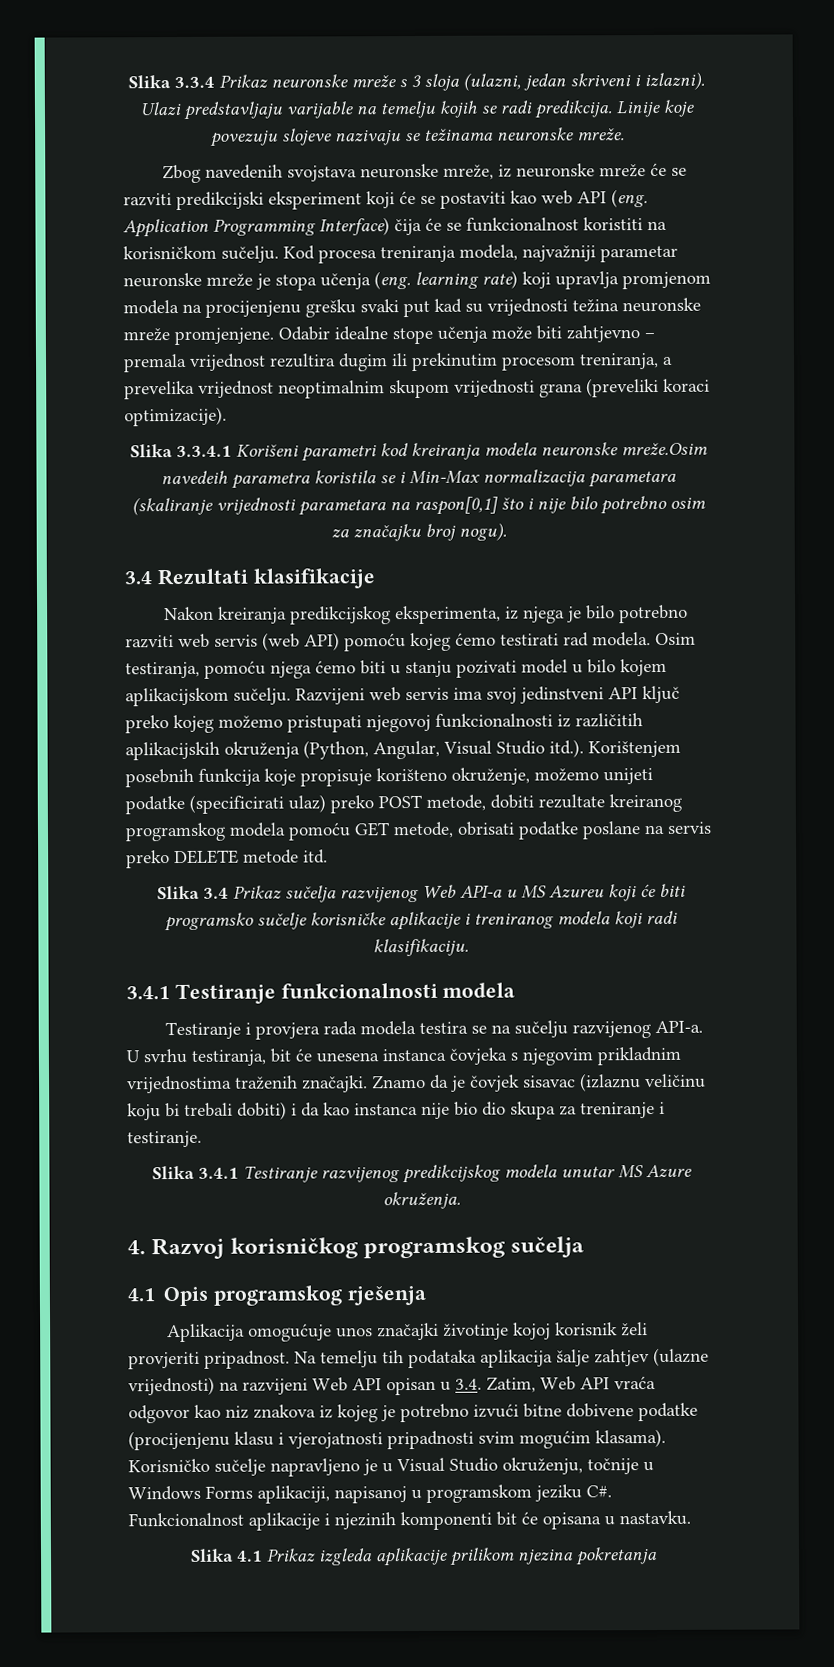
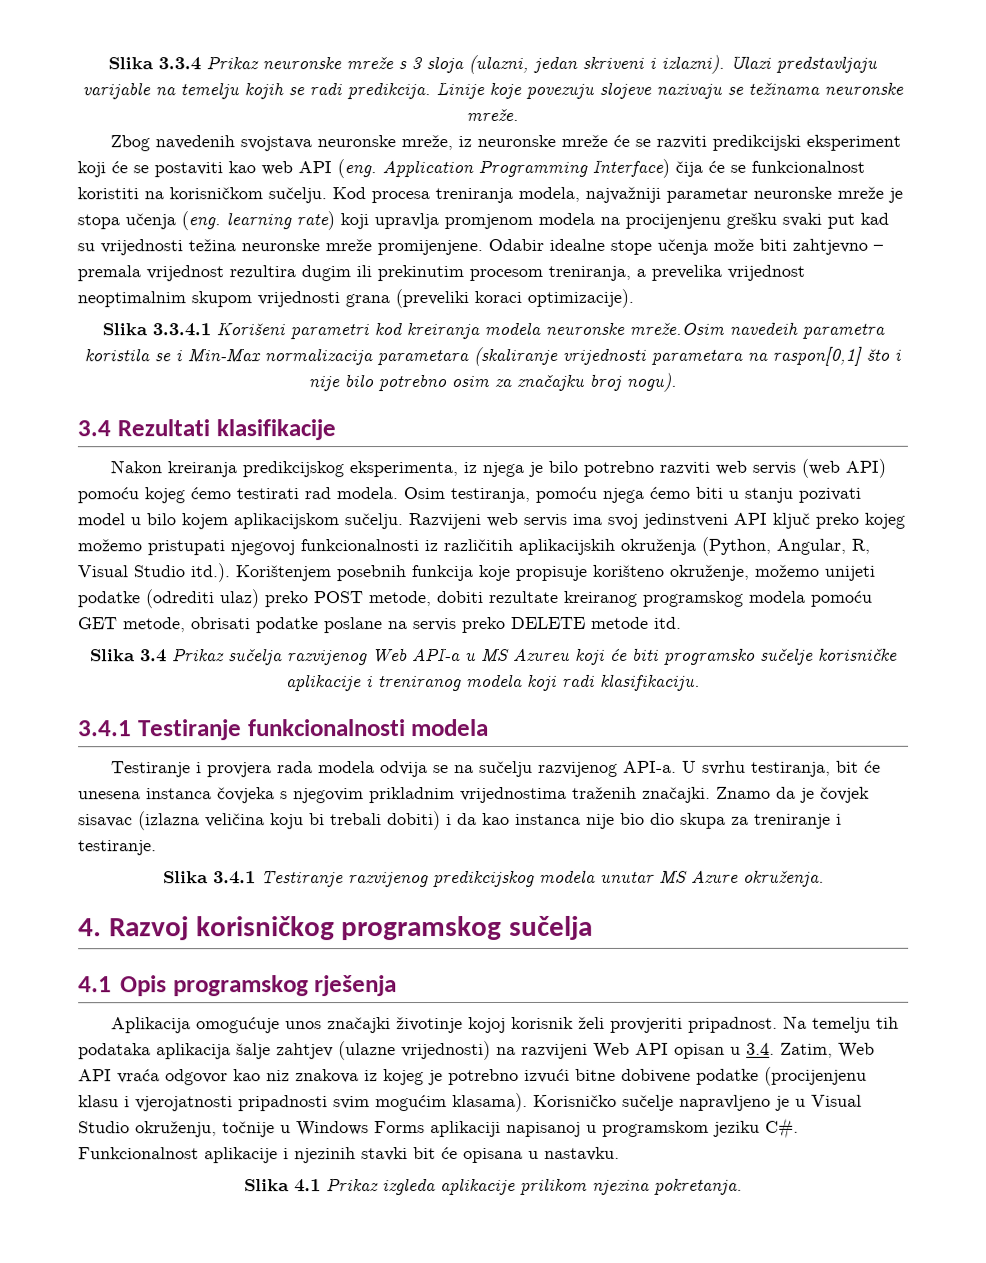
- Kod procesa treniranja modela, najvažniji parametar neuronske mreže je stopa učenja (eng. learning rate) koji upravlja promjenom modela na procijenjenu grešku svaki put kad su vrijednosti težina neuronske mreže promjenjene.
+ Kod procesa treniranja modela, najvažniji parametar neuronske mreže je stopa učenja (eng. learning rate) koji upravlja promjenom modela na procijenjenu grešku svaki put kad su vrijednosti težina neuronske mreže promijenjene.
- Razvijeni web servis ima svoj jedinstveni API ključ preko kojeg možemo pristupati njegovoj funkcionalnosti iz različitih aplikacijskih okruženja (Python, Angular, Visual Studio itd.). Korištenjem posebnih funkcija koje propisuje korišteno okruženje, možemo unijeti podatke (specificirati ulaz) preko POST metode, dobiti rezultate kreiranog programskog modela pomoću GET metode, obrisati podatke poslane na servis preko DELETE metode itd.
+ Razvijeni web servis ima svoj jedinstveni API ključ preko kojeg možemo pristupati njegovoj funkcionalnosti iz različitih aplikacijskih okruženja (Python, Angular, R, Visual Studio itd.). Korištenjem posebnih funkcija koje propisuje korišteno okruženje, možemo unijeti podatke (odrediti ulaz) preko POST metode, dobiti rezultate kreiranog programskog modela pomoću GET metode, obrisati podatke poslane na servis preko DELETE metode itd.
- Testiranje i provjera rada modela testira se na sučelju razvijenog API-a.
+ Testiranje i provjera rada modela odvija se na sučelju razvijenog API-a.
- Znamo da je čovjek sisavac (izlaznu veličinu koju bi trebali dobiti) i da kao instanca nije bio dio skupa za treniranje i testiranje.
+ Znamo da je čovjek sisavac (izlazna veličina koju bi trebali dobiti) i da kao instanca nije bio dio skupa za treniranje i testiranje.
- Korisničko sučelje napravljeno je u Visual Studio okruženju, točnije u Windows Forms aplikaciji, napisanoj u programskom jeziku C#. Funkcionalnost aplikacije i njezinih komponenti bit će opisana u nastavku.
+ Korisničko sučelje napravljeno je u Visual Studio okruženju, točnije u Windows Forms aplikaciji napisanoj u programskom jeziku C#. Funkcionalnost aplikacije i njezinih stavki bit će opisana u nastavku.
- Slika 4.1 Prikaz izgleda aplikacije prilikom njezina pokretanja
+ Slika 4.1 Prikaz izgleda aplikacije prilikom njezina pokretanja.

